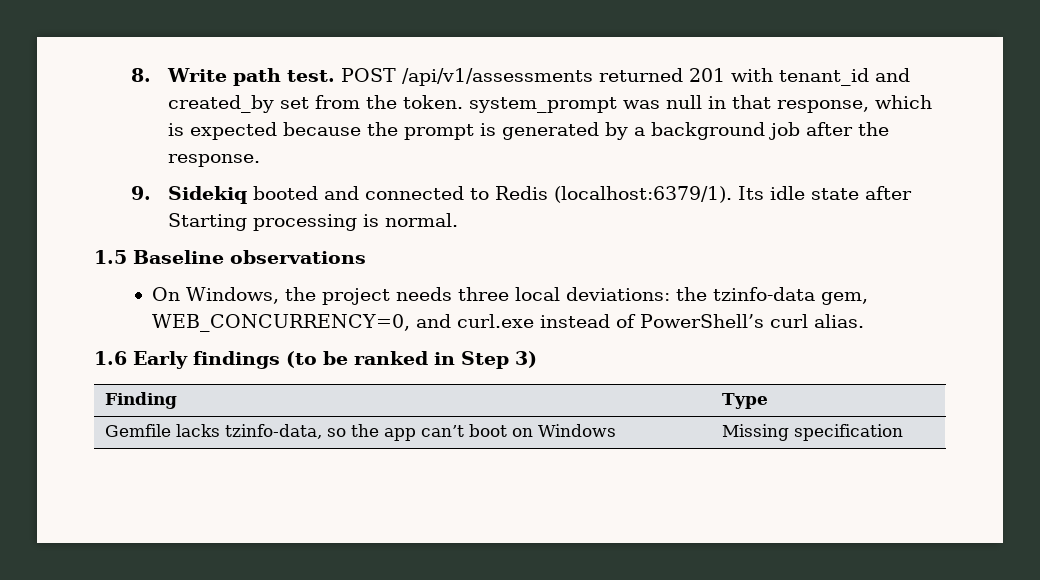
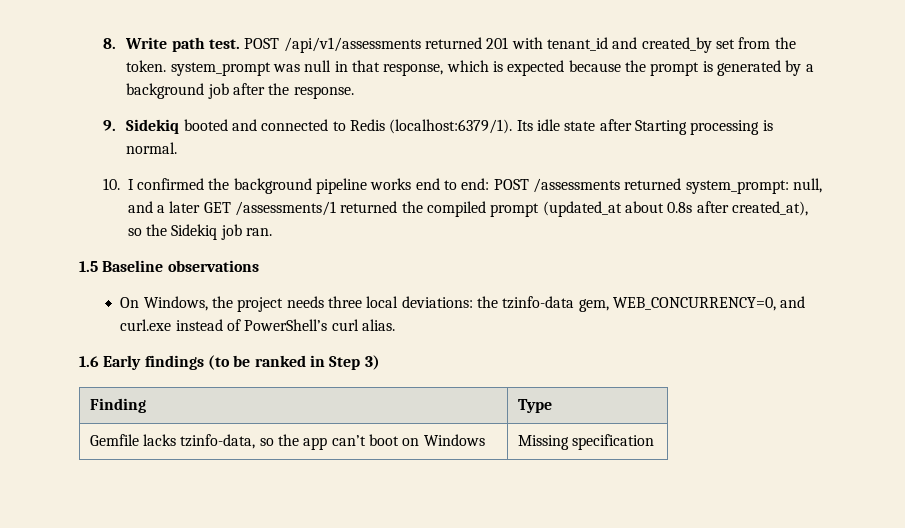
+ 10. I confirmed the background pipeline works end to end: POST /assessments returned system_prompt: null, and a later GET /assessments/1 returned the compiled prompt (updated_at about 0.8s after created_at), so the Sidekiq job ran.

